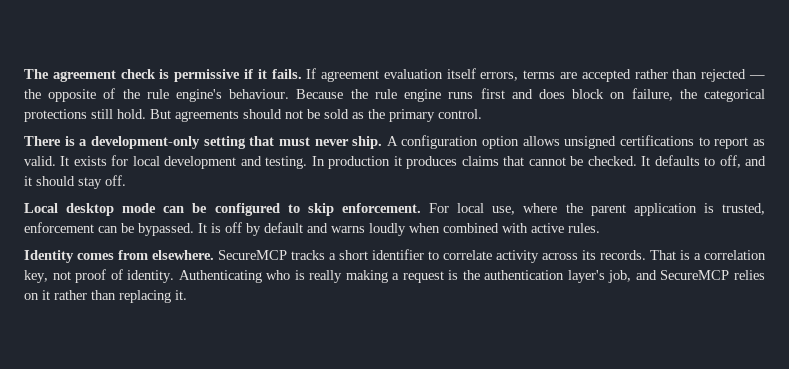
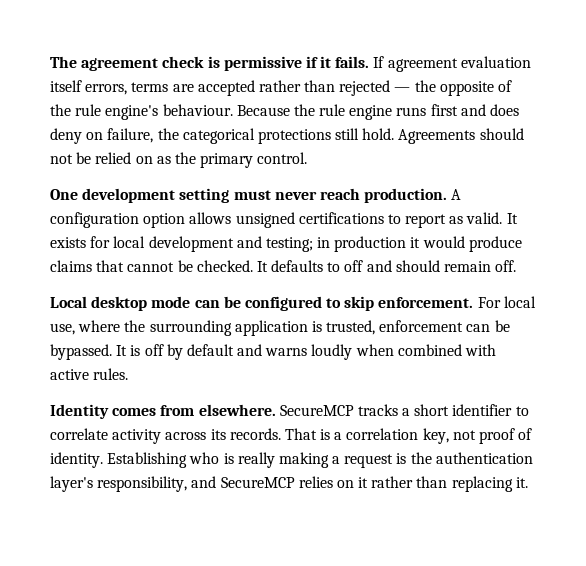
- Because the rule engine runs first and does block on failure, the categorical protections still hold.
+ Because the rule engine runs first and does deny on failure, the categorical protections still hold.
- But agreements should not be sold as the primary control.
+ Agreements should not be relied on as the primary control.
- There is a development-only setting that must never ship.
+ One development setting must never reach production.
- It exists for local development and testing. In production it produces claims that cannot be checked.
+ It exists for local development and testing; in production it would produce claims that cannot be checked.
- It defaults to off, and it should stay off.
+ It defaults to off and should remain off.
- For local use, where the parent application is trusted, enforcement can be bypassed.
+ For local use, where the surrounding application is trusted, enforcement can be bypassed.
- Authenticating who is really making a request is the authentication layer's job, and SecureMCP relies on it rather than replacing it.
+ Establishing who is really making a request is the authentication layer's responsibility, and SecureMCP relies on it rather than replacing it.

